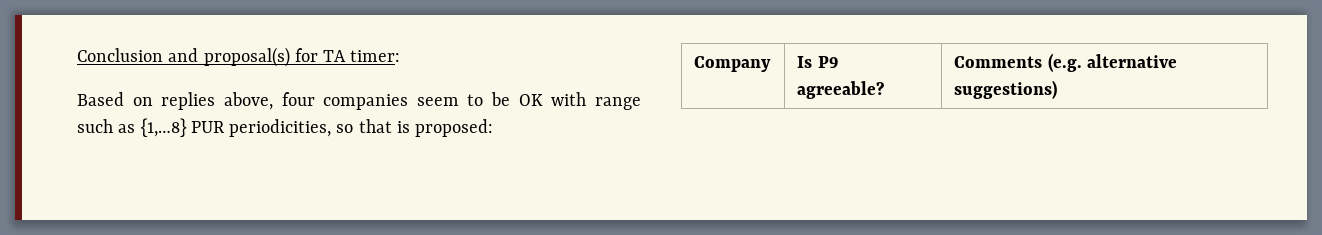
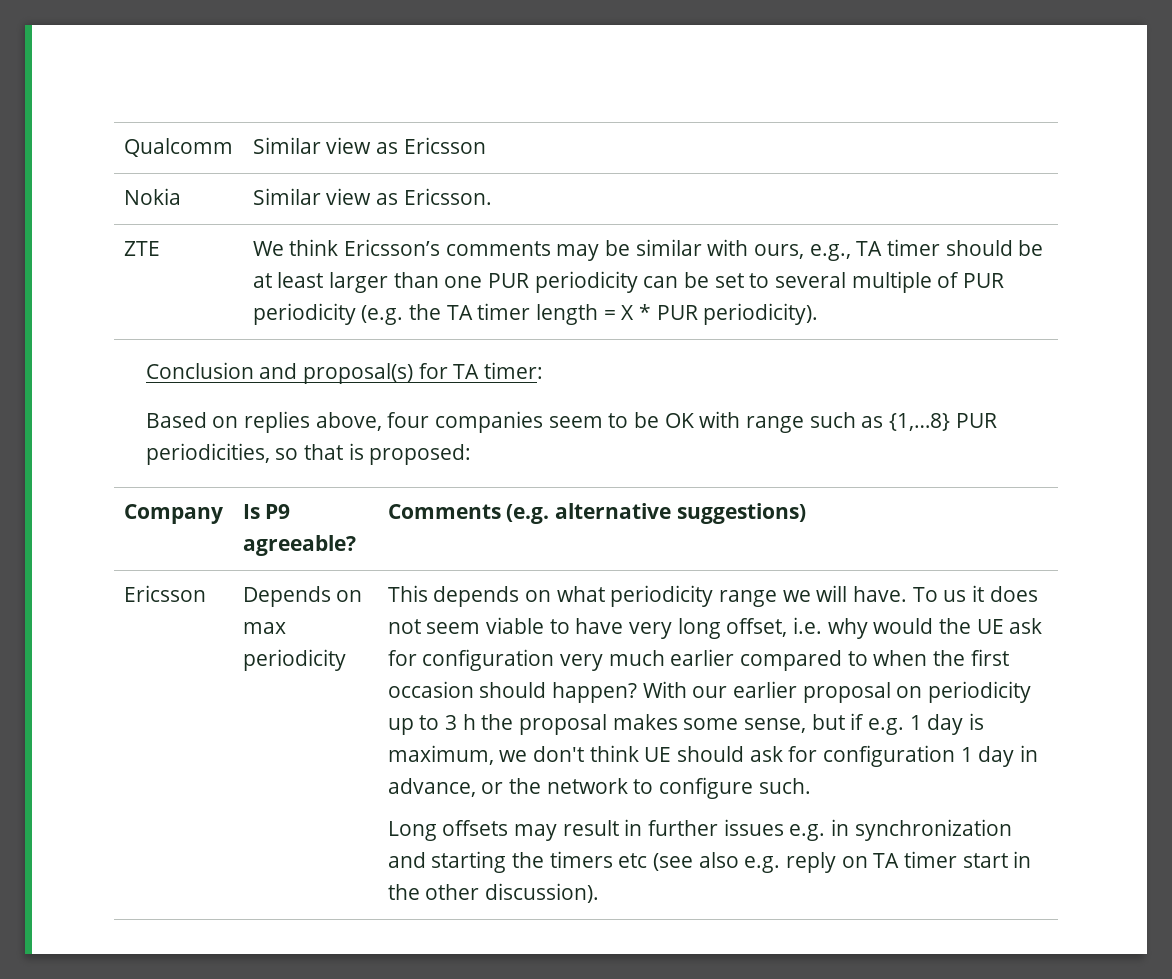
+ Qualcomm | Similar view as Ericsson
+ Nokia | Similar view as Ericsson.
+ ZTE | We think Ericsson’s comments may be similar with ours, e.g., TA timer should be at least larger than one PUR periodicity can be set to several multiple of PUR periodicity (e.g. the TA timer length = X * PUR periodicity).
+ Ericsson | Depends on max periodicity | This depends on what periodicity range we will have. To us it does not seem viable to have very long offset, i.e. why would the UE ask for configuration very much earlier compared to when the first occasion should happen? With our earlier proposal on periodicity up to 3 h the proposal makes some sense, but if e.g. 1 day is maximum, we don't think UE should ask for configuration 1 day in advance, or the network to configure such.
+ Long offsets may result in further issues e.g. in synchronization and starting the timers etc (see also e.g. reply on TA timer start in the other discussion).

